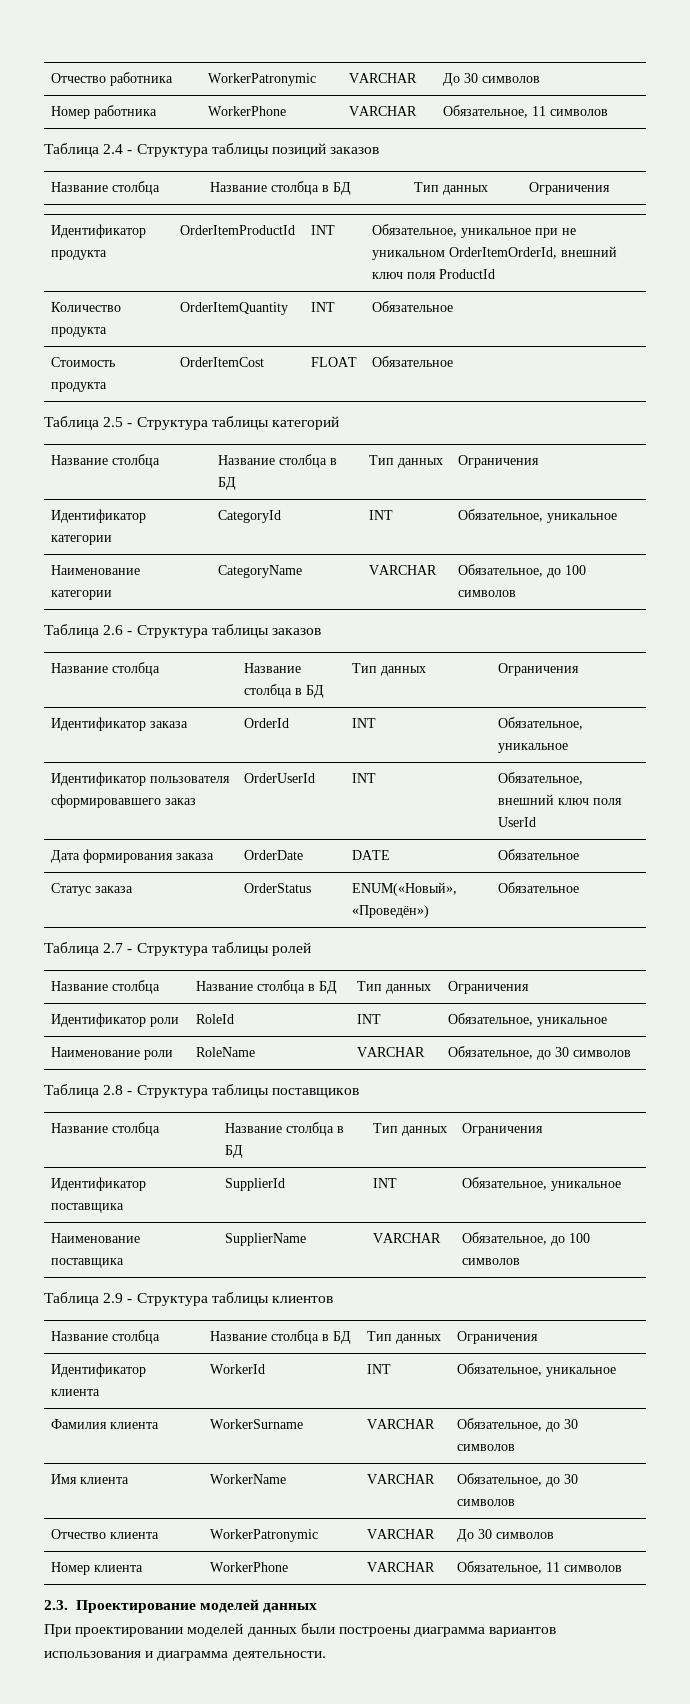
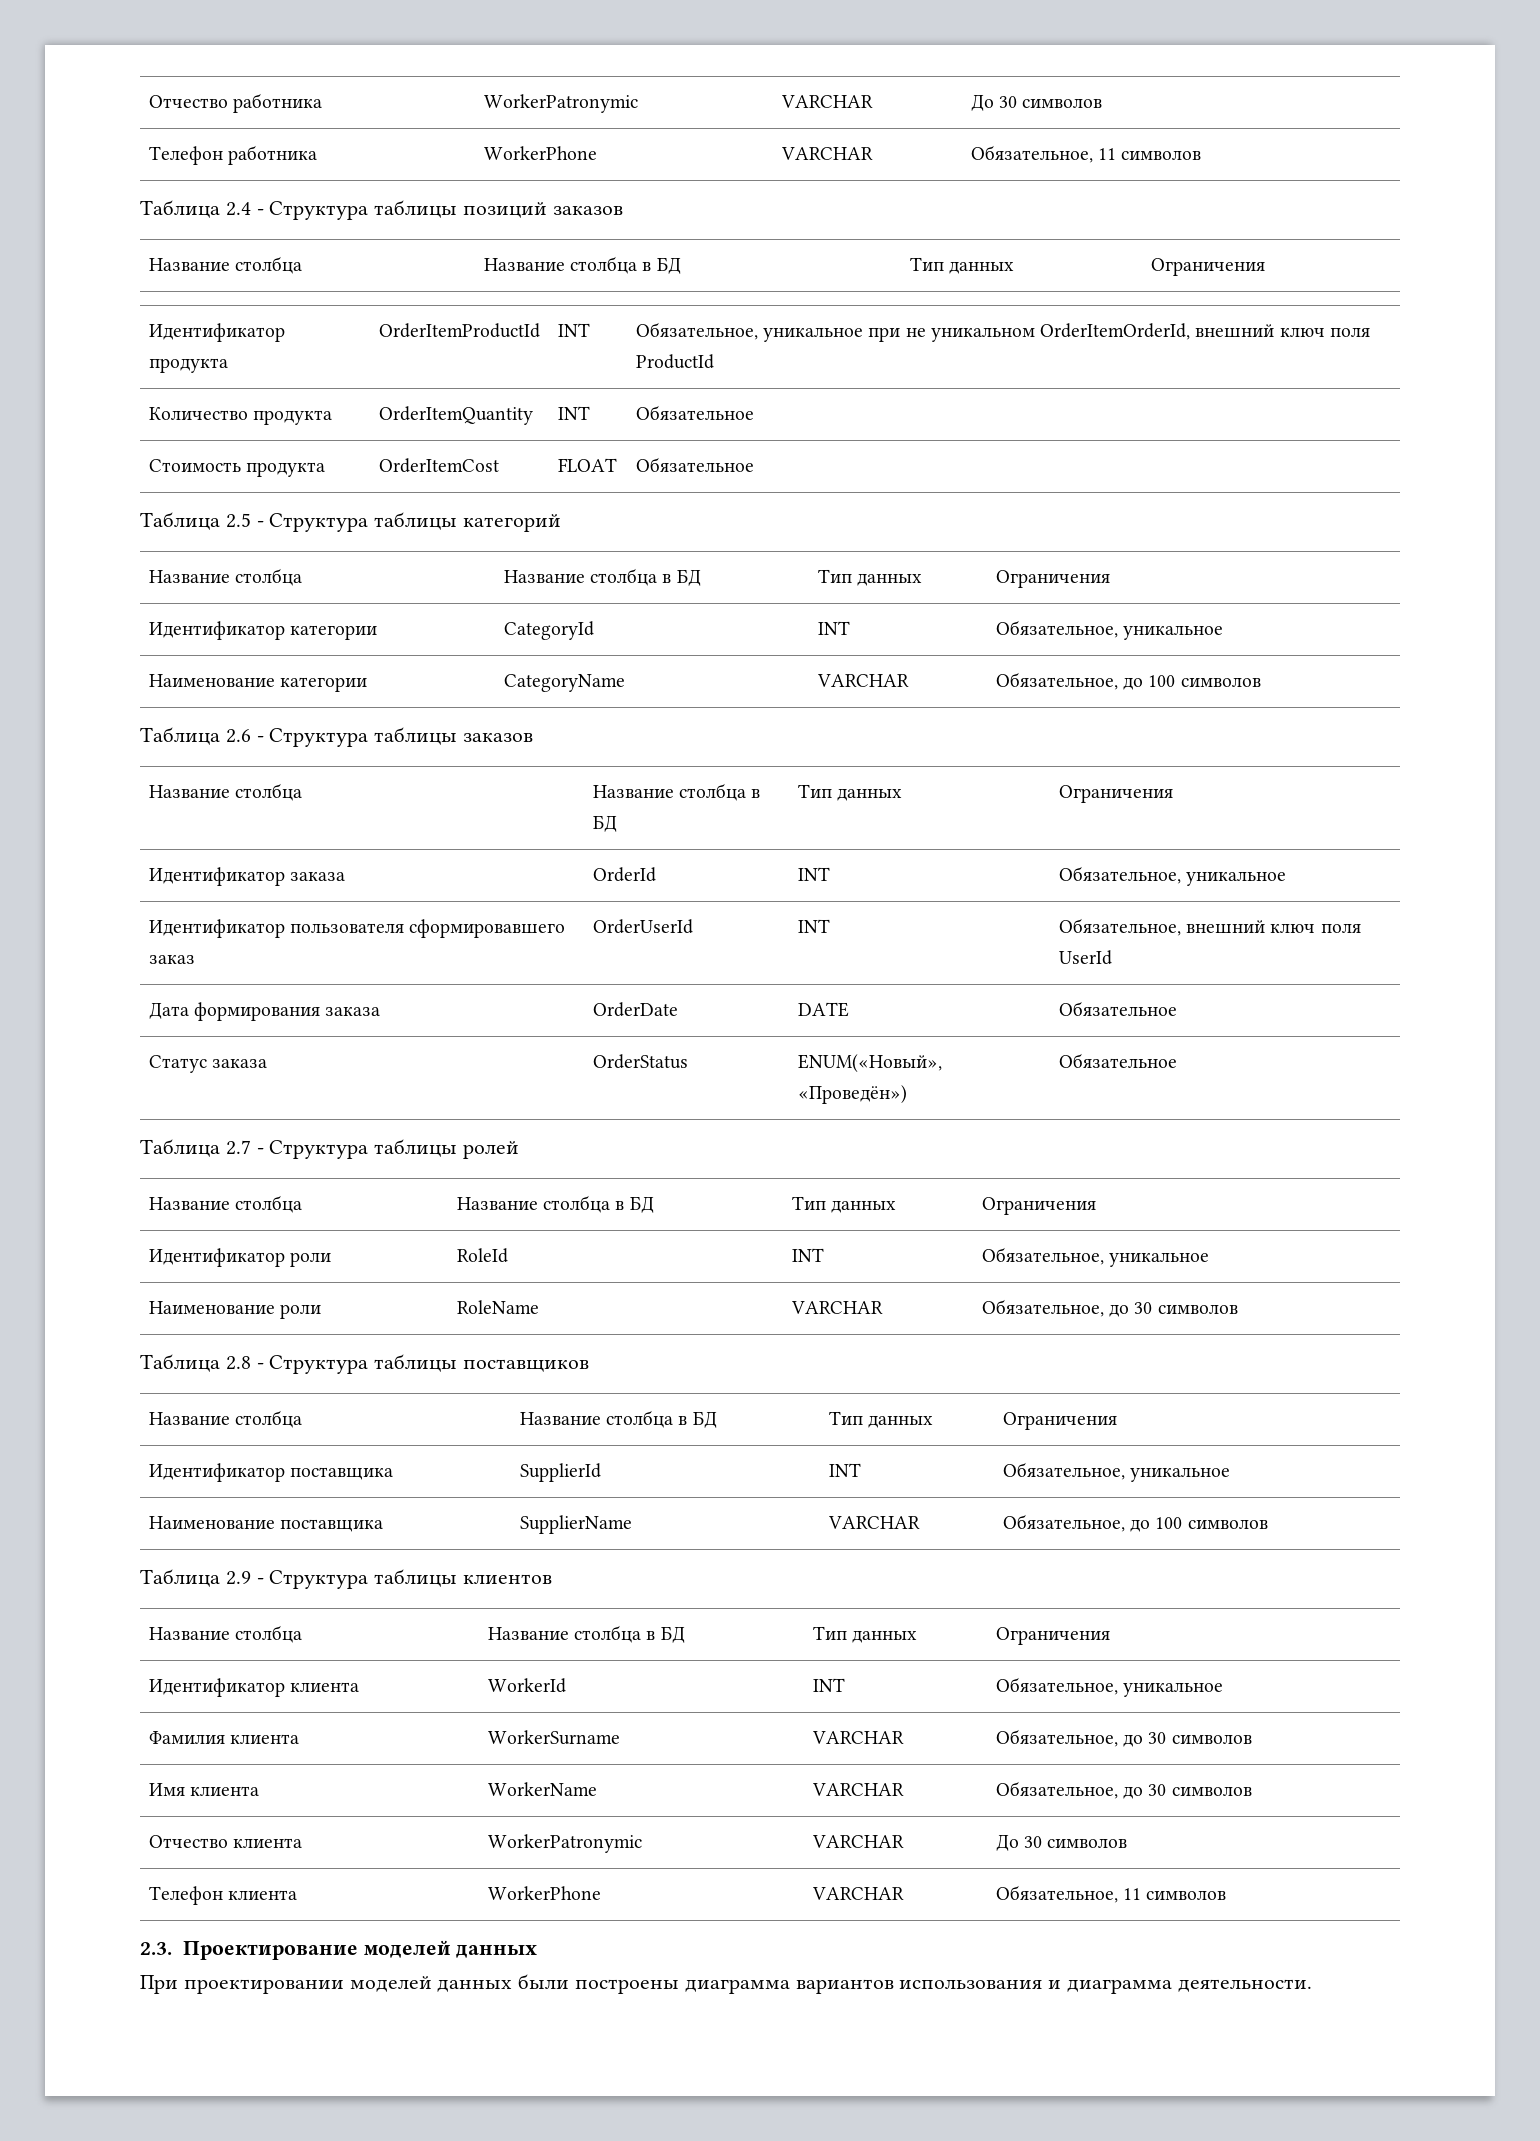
- Номер работника | WorkerPhone | VARCHAR | Обязательное, 11 символов
+ Телефон работника | WorkerPhone | VARCHAR | Обязательное, 11 символов
- Номер клиента | WorkerPhone | VARCHAR | Обязательное, 11 символов
+ Телефон клиента | WorkerPhone | VARCHAR | Обязательное, 11 символов

